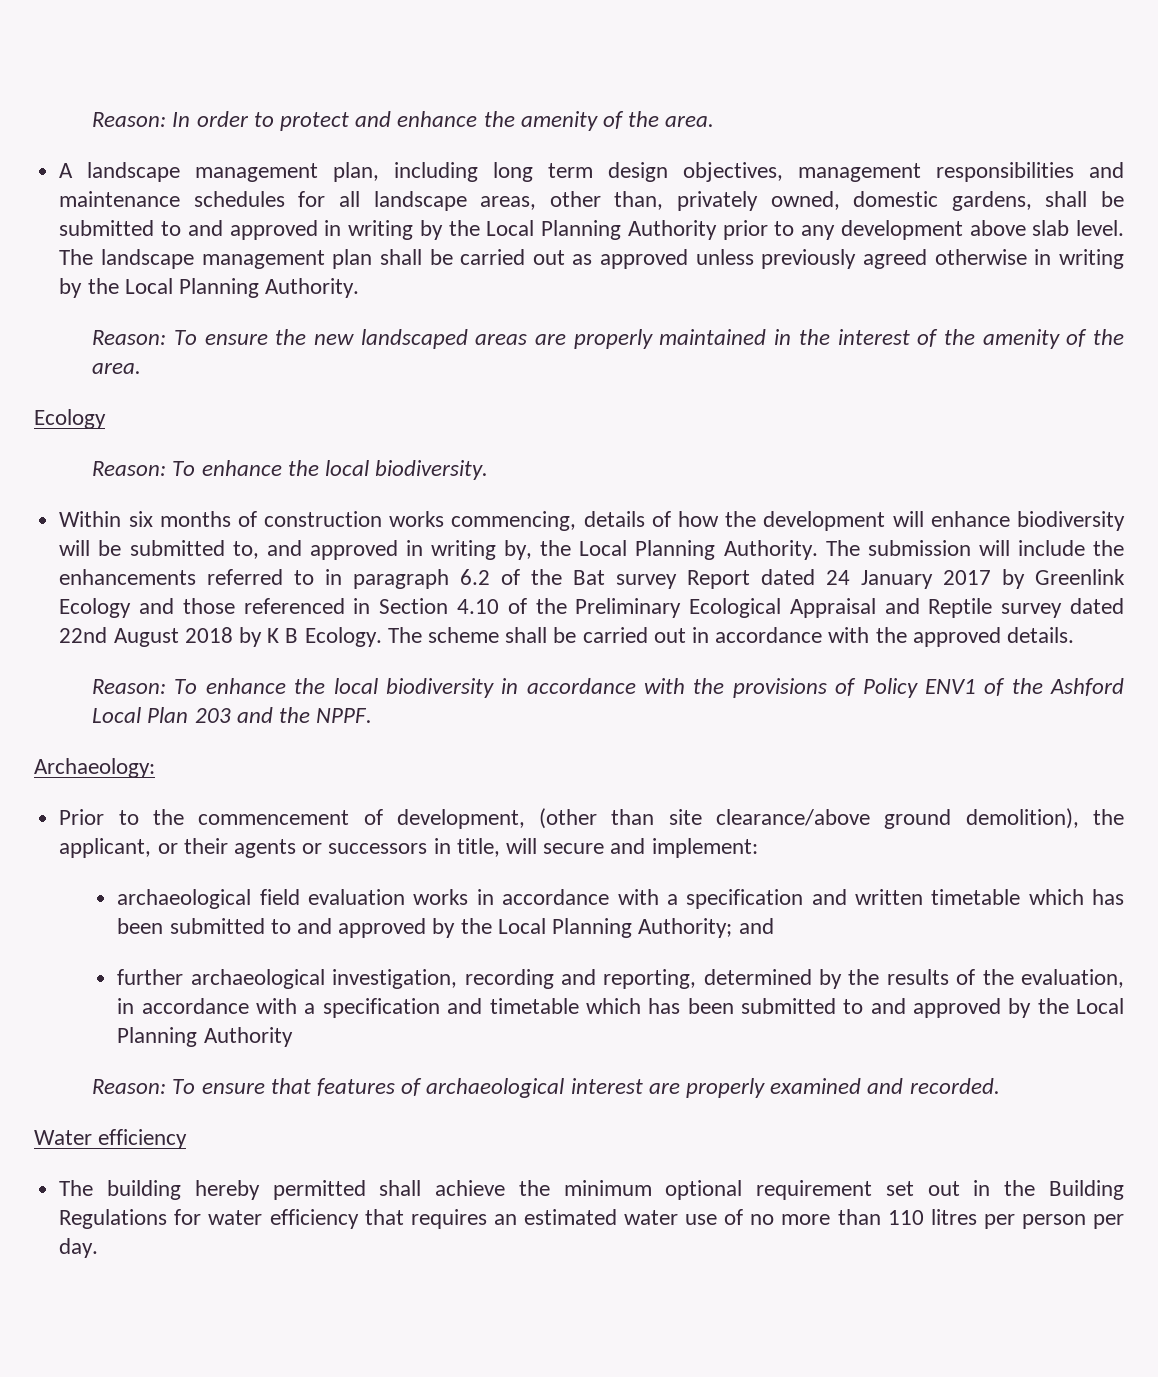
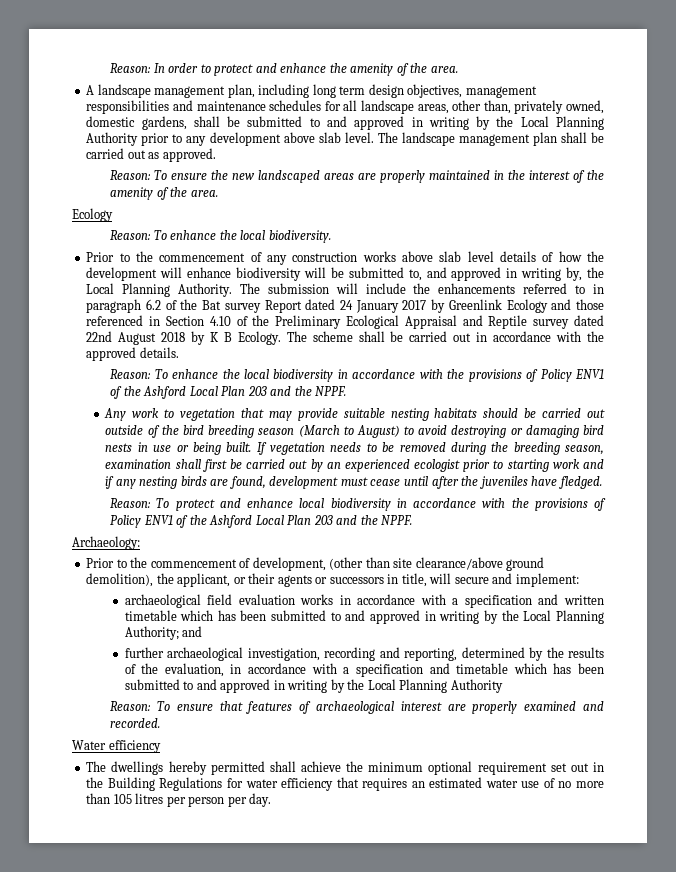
- The landscape management plan shall be carried out as approved unless previously agreed otherwise in writing by the Local Planning Authority.
+ The landscape management plan shall be carried out as approved.
- Within six months of construction works commencing, details of how the development will enhance biodiversity will be submitted to, and approved in writing by, the Local Planning Authority.
+ Prior to the commencement of any construction works above slab level details of how the development will enhance biodiversity will be submitted to, and approved in writing by, the Local Planning Authority.
+ Any work to vegetation that may provide suitable nesting habitats should be carried out outside of the bird breeding season (March to August) to avoid destroying or damaging bird nests in use or being built. If vegetation needs to be removed during the breeding season, examination shall first be carried out by an experienced ecologist prior to starting work and if any nesting birds are found, development must cease until after the juveniles have fledged.
+ Reason: To protect and enhance local biodiversity in accordance with the provisions of Policy ENV1 of the Ashford Local Plan 203 and the NPPF.
- archaeological field evaluation works in accordance with a specification and written timetable which has been submitted to and approved by the Local Planning Authority; and
+ archaeological field evaluation works in accordance with a specification and written timetable which has been submitted to and approved in writing by the Local Planning Authority; and
- further archaeological investigation, recording and reporting, determined by the results of the evaluation, in accordance with a specification and timetable which has been submitted to and approved by the Local Planning Authority
+ further archaeological investigation, recording and reporting, determined by the results of the evaluation, in accordance with a specification and timetable which has been submitted to and approved in writing by the Local Planning Authority
- The building hereby permitted shall achieve the minimum optional requirement set out in the Building Regulations for water efficiency that requires an estimated water use of no more than 110 litres per person per day.
+ The dwellings hereby permitted shall achieve the minimum optional requirement set out in the Building Regulations for water efficiency that requires an estimated water use of no more than 105 litres per person per day.

